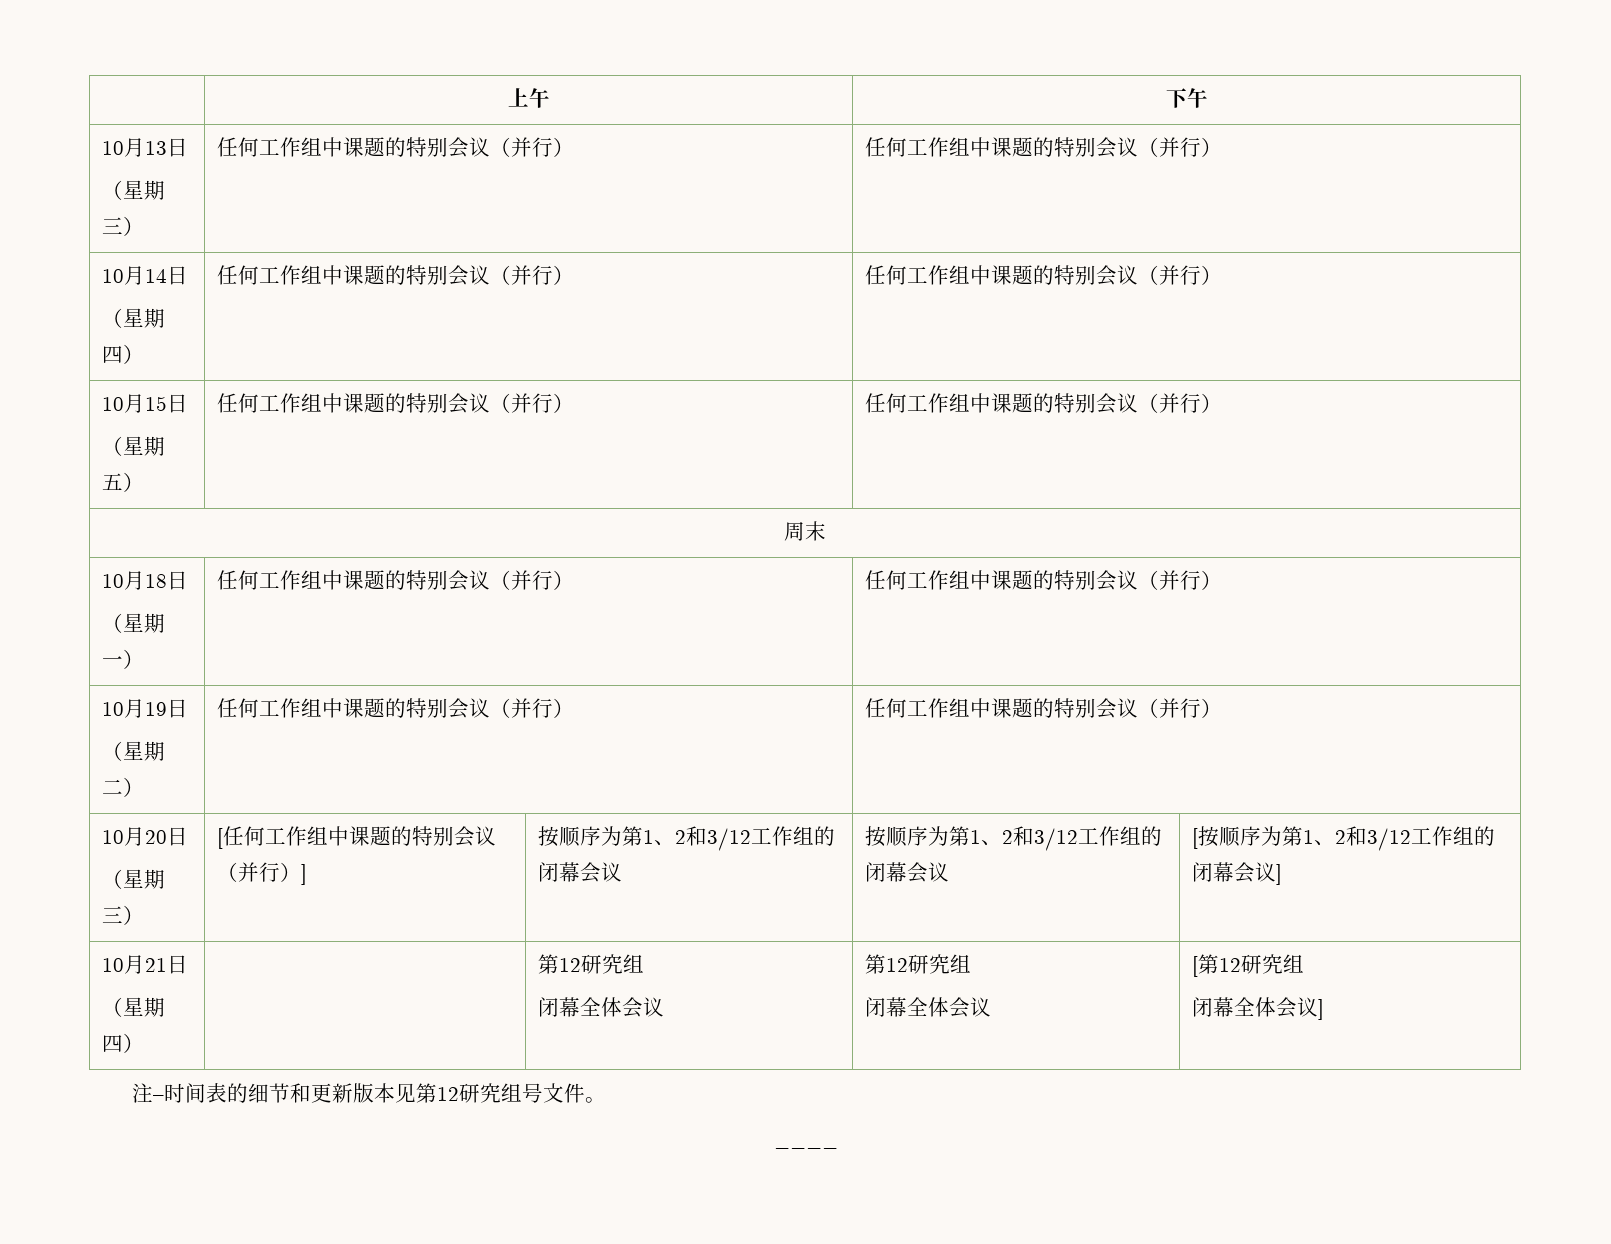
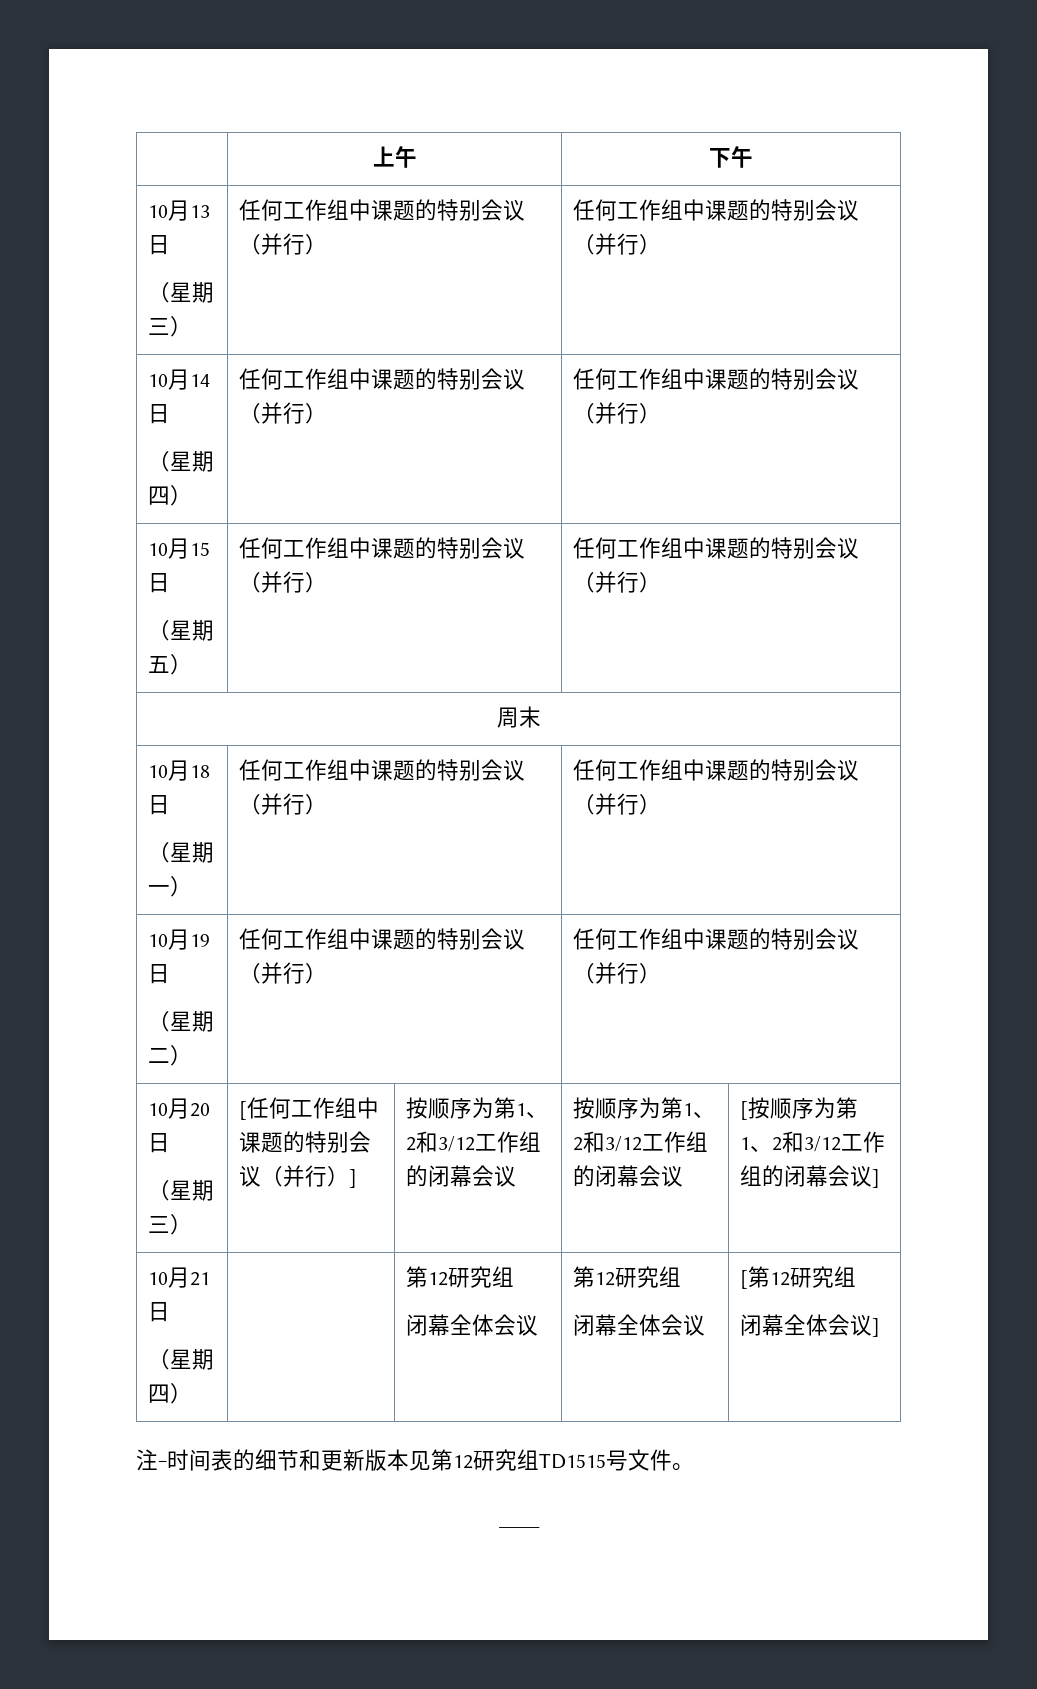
- 注‒时间表的细节和更新版本见第12研究组号文件。
+ 注‒时间表的细节和更新版本见第12研究组TD1515号文件。

